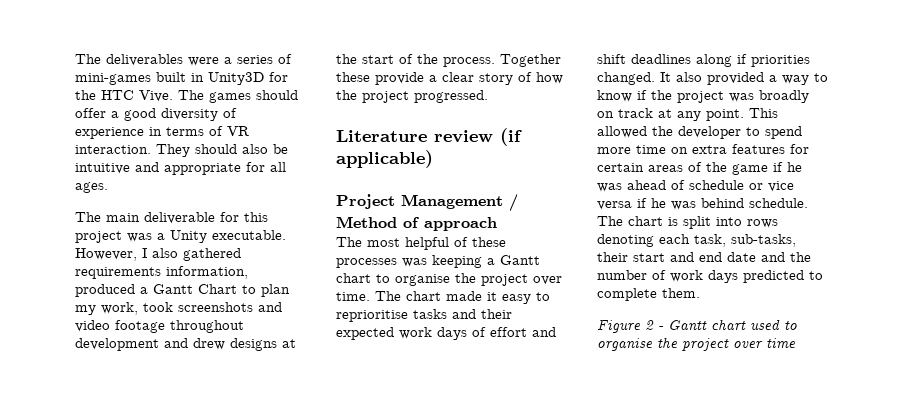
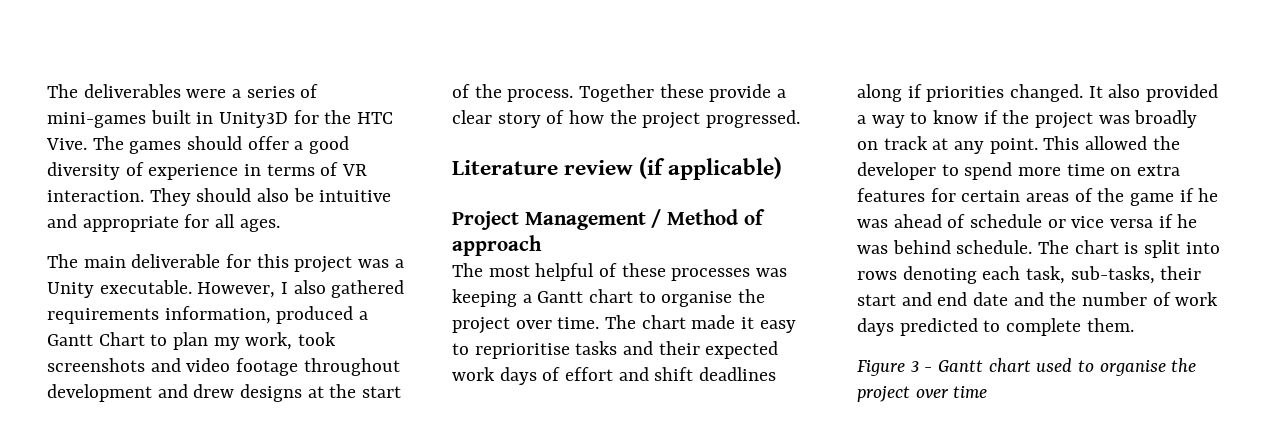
- Figure 2 - Gantt chart used to organise the project over time
+ Figure 3 - Gantt chart used to organise the project over time

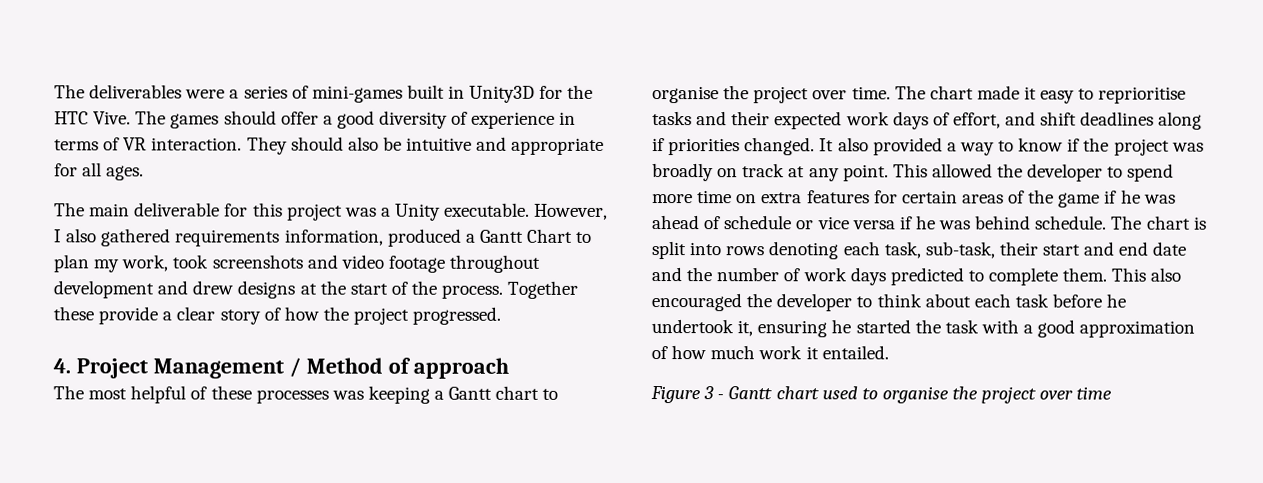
- Literature review (if applicable)
- Project Management / Method of approach
+ 4. Project Management / Method of approach
- The chart made it easy to reprioritise tasks and their expected work days of effort and shift deadlines along if priorities changed.
+ The chart made it easy to reprioritise tasks and their expected work days of effort, and shift deadlines along if priorities changed.
- The chart is split into rows denoting each task, sub-tasks, their start and end date and the number of work days predicted to complete them.
+ The chart is split into rows denoting each task, sub-task, their start and end date and the number of work days predicted to complete them. This also encouraged the developer to think about each task before he undertook it, ensuring he started the task with a good approximation of how much work it entailed.

